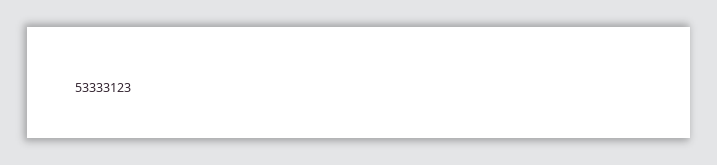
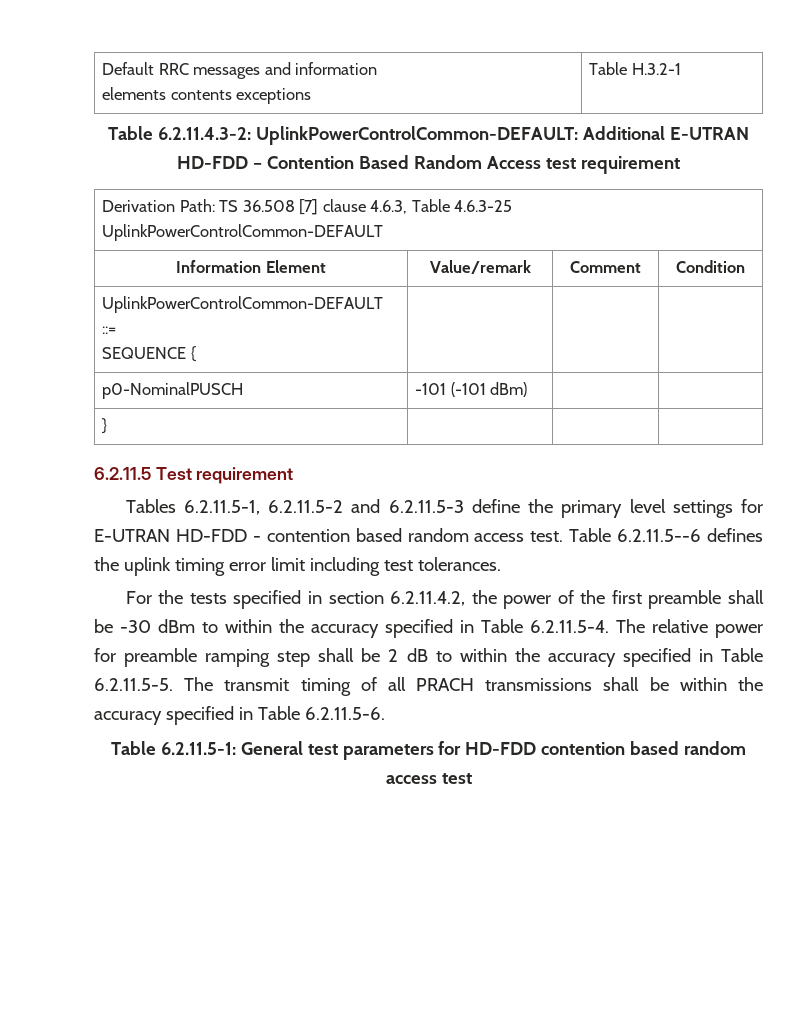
- 53333123
+ Default RRC messages and information
+ elements contents exceptions | Table H.3.2-1
+ Table 6.2.11.4.3-2: UplinkPowerControlCommon-DEFAULT: Additional E-UTRAN HD-FDD – Contention Based Random Access test requirement
+ Derivation Path: TS 36.508 [7] clause 4.6.3, Table 4.6.3-25 UplinkPowerControlCommon-DEFAULT
+ Information Element | Value/remark | Comment | Condition
+ UplinkPowerControlCommon-DEFAULT ::=
+ SEQUENCE { | | |
+ p0-NominalPUSCH | -101 (-101 dBm) | |
+ } | | |
+ 6.2.11.5 Test requirement
+ Tables 6.2.11.5-1, 6.2.11.5-2 and 6.2.11.5-3 define the primary level settings for E-UTRAN HD-FDD - contention based random access test. Table 6.2.11.5--6 defines the uplink timing error limit including test tolerances.
+ For the tests specified in section 6.2.11.4.2, the power of the first preamble shall be -30 dBm to within the accuracy specified in Table 6.2.11.5-4. The relative power for preamble ramping step shall be 2 dB to within the accuracy specified in Table 6.2.11.5-5. The transmit timing of all PRACH transmissions shall be within the accuracy specified in Table 6.2.11.5-6.
+ Table 6.2.11.5-1: General test parameters for HD-FDD contention based random access test

